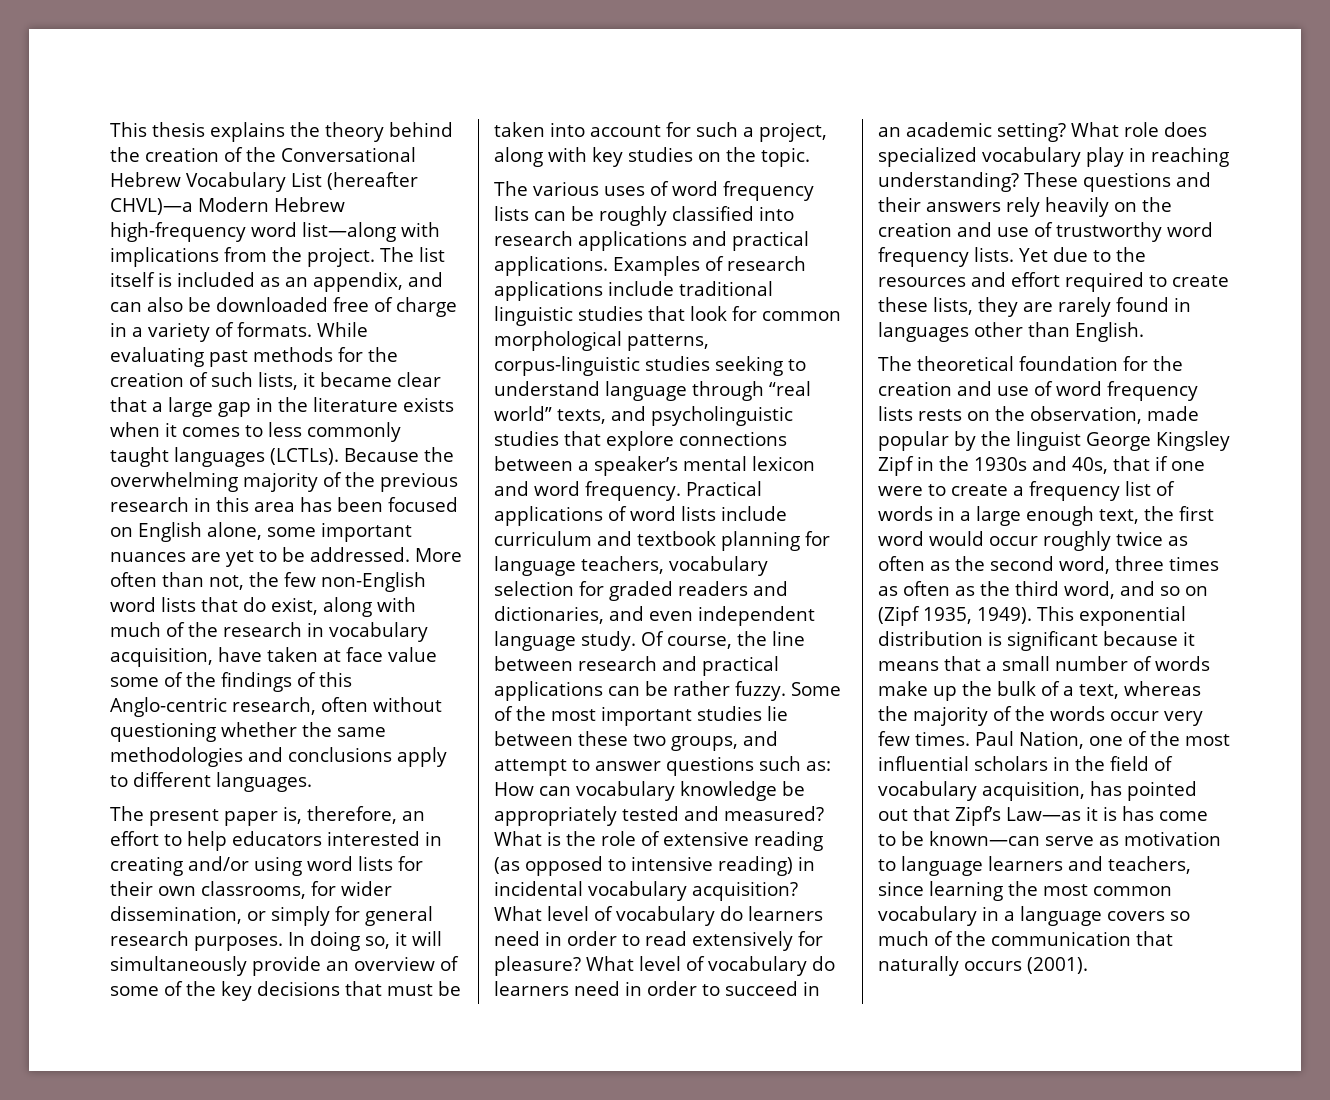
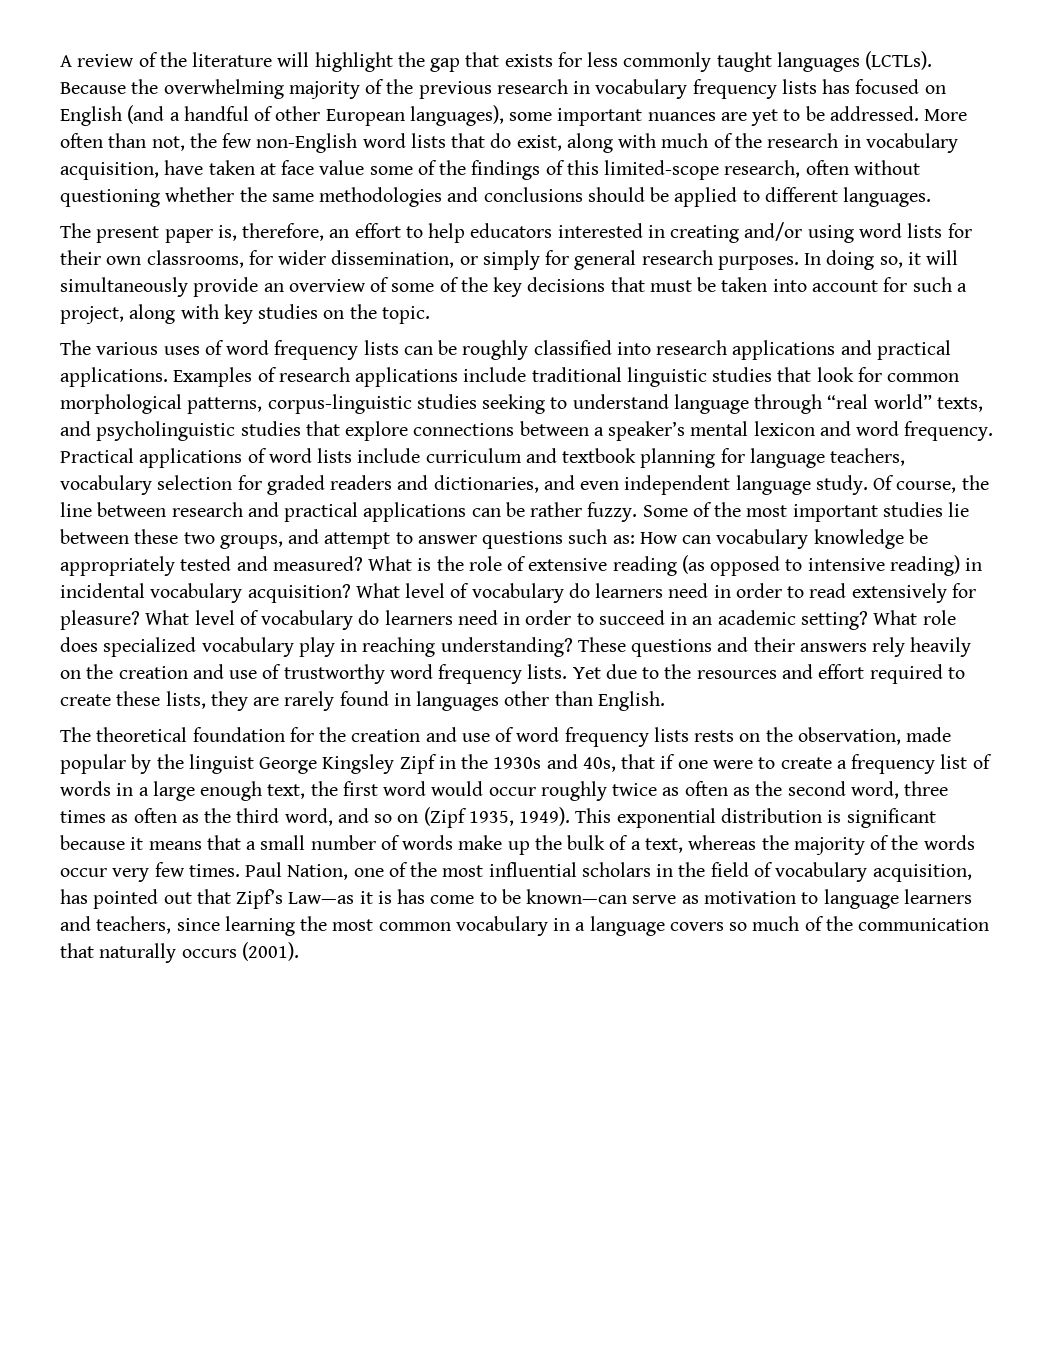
- This thesis explains the theory behind the creation of the Conversational Hebrew Vocabulary List (hereafter CHVL)—a Modern Hebrew high-frequency word list—along with implications from the project. The list itself is included as an appendix, and can also be downloaded free of charge in a variety of formats. While evaluating past methods for the creation of such lists, it became clear that a large gap in the literature exists when it comes to less commonly taught languages (LCTLs).
+ A review of the literature will highlight the gap that exists for less commonly taught languages (LCTLs).
- Because the overwhelming majority of the previous research in this area has been focused on English alone, some important nuances are yet to be addressed.
+ Because the overwhelming majority of the previous research in vocabulary frequency lists has focused on English (and a handful of other European languages), some important nuances are yet to be addressed.
- More often than not, the few non-English word lists that do exist, along with much of the research in vocabulary acquisition, have taken at face value some of the findings of this Anglo-centric research, often without questioning whether the same methodologies and conclusions apply to different languages.
+ More often than not, the few non-English word lists that do exist, along with much of the research in vocabulary acquisition, have taken at face value some of the findings of this limited-scope research, often without questioning whether the same methodologies and conclusions should be applied to different languages.

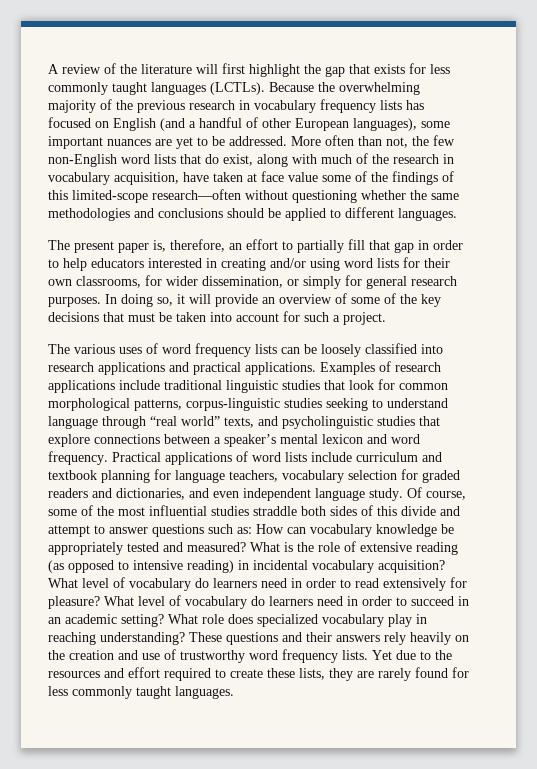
- A review of the literature will highlight the gap that exists for less commonly taught languages (LCTLs).
+ A review of the literature will first highlight the gap that exists for less commonly taught languages (LCTLs).
- More often than not, the few non-English word lists that do exist, along with much of the research in vocabulary acquisition, have taken at face value some of the findings of this limited-scope research, often without questioning whether the same methodologies and conclusions should be applied to different languages.
+ More often than not, the few non-English word lists that do exist, along with much of the research in vocabulary acquisition, have taken at face value some of the findings of this limited-scope research—often without questioning whether the same methodologies and conclusions should be applied to different languages.
- The present paper is, therefore, an effort to help educators interested in creating and/or using word lists for their own classrooms, for wider dissemination, or simply for general research purposes.
+ The present paper is, therefore, an effort to partially fill that gap in order to help educators interested in creating and/or using word lists for their own classrooms, for wider dissemination, or simply for general research purposes.
- In doing so, it will simultaneously provide an overview of some of the key decisions that must be taken into account for such a project, along with key studies on the topic.
+ In doing so, it will provide an overview of some of the key decisions that must be taken into account for such a project.
- The various uses of word frequency lists can be roughly classified into research applications and practical applications.
+ The various uses of word frequency lists can be loosely classified into research applications and practical applications.
- Of course, the line between research and practical applications can be rather fuzzy. Some of the most important studies lie between these two groups, and attempt to answer questions such as: How can vocabulary knowledge be appropriately tested and measured?
+ Of course, some of the most influential studies straddle both sides of this divide and attempt to answer questions such as: How can vocabulary knowledge be appropriately tested and measured?
- Yet due to the resources and effort required to create these lists, they are rarely found in languages other than English.
- The theoretical foundation for the creation and use of word frequency lists rests on the observation, made popular by the linguist George Kingsley Zipf in the 1930s and 40s, that if one were to create a frequency list of words in a large enough text, the first word would occur roughly twice as often as the second word, three times as often as the third word, and so on (Zipf 1935, 1949). This exponential distribution is significant because it means that a small number of words make up the bulk of a text, whereas the majority of the words occur very few times. Paul Nation, one of the most influential scholars in the field of vocabulary acquisition, has pointed out that Zipf’s Law—as it is has come to be known—can serve as motivation to language learners and teachers, since learning the most common vocabulary in a language covers so much of the communication that naturally occurs (2001).
+ Yet due to the resources and effort required to create these lists, they are rarely found for less commonly taught languages.

